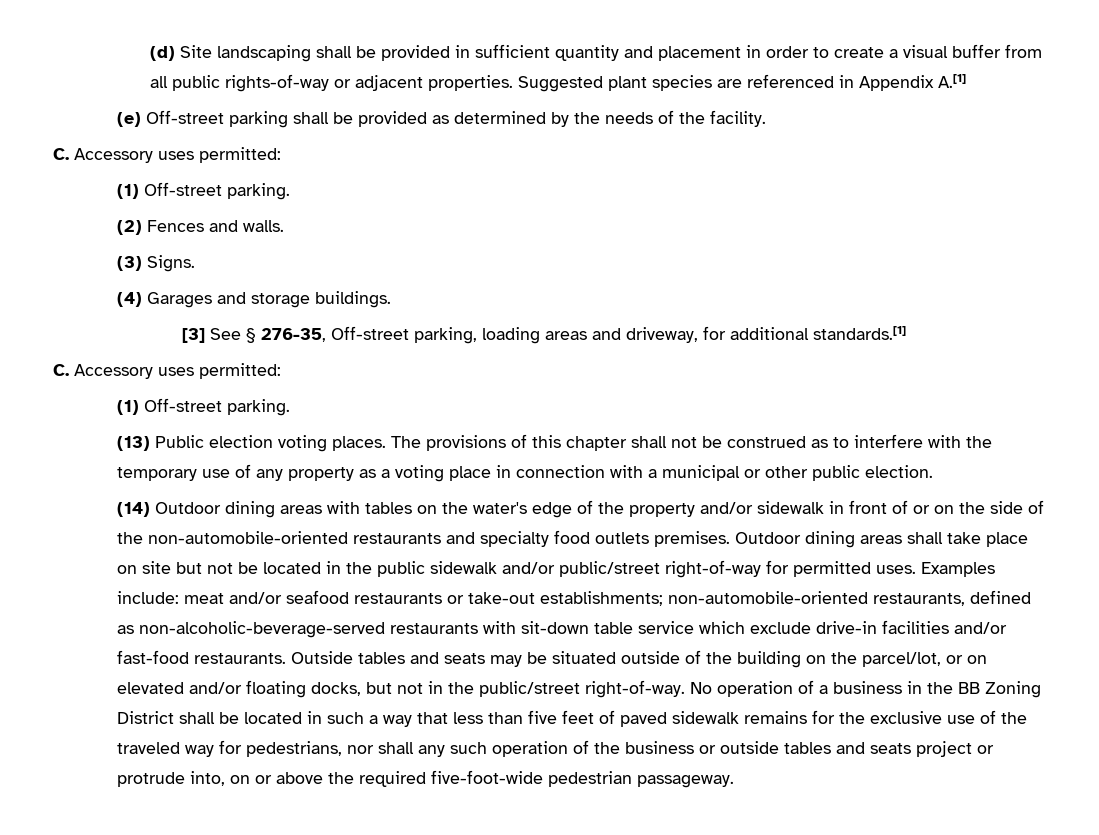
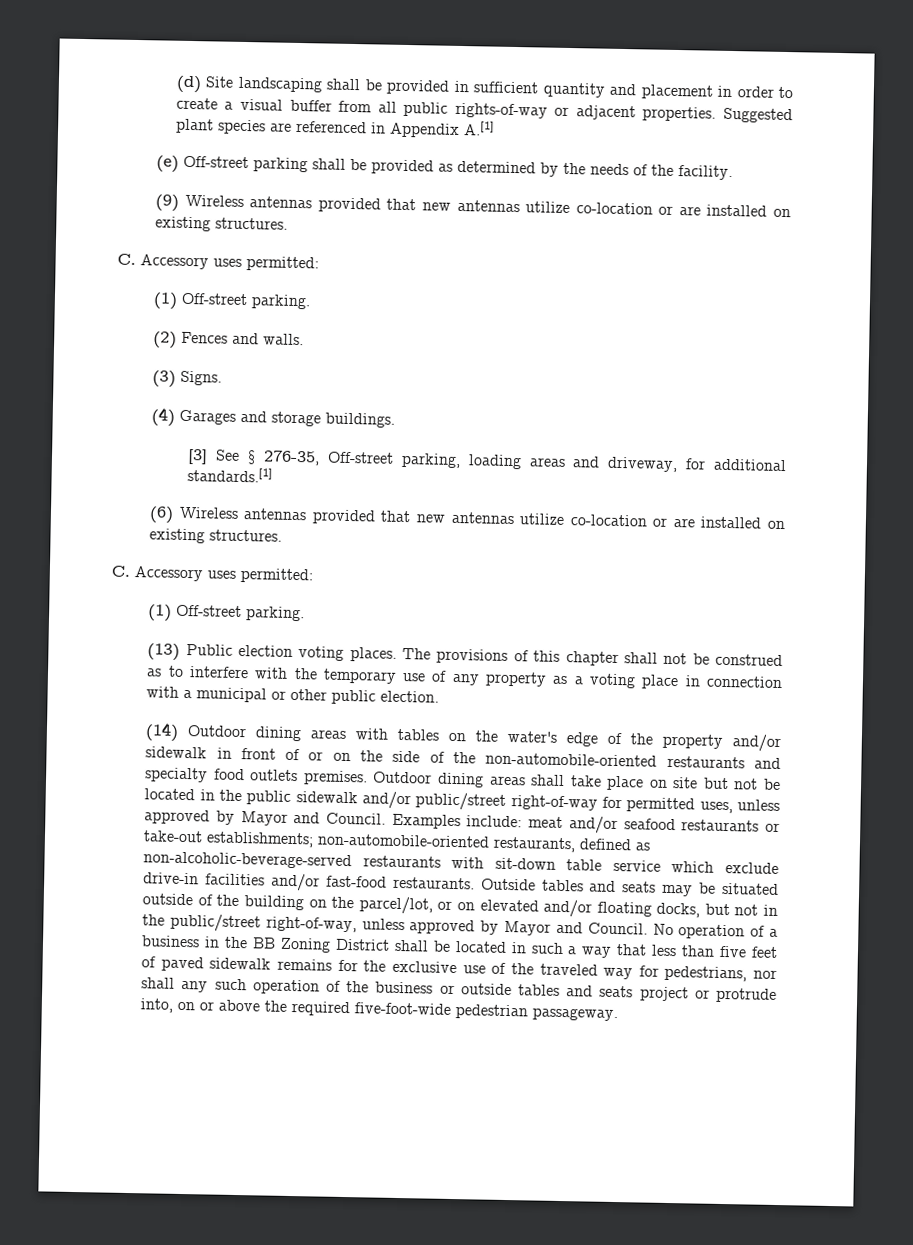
+ (9) Wireless antennas provided that new antennas utilize co-location or are installed on existing structures.
+ (6) Wireless antennas provided that new antennas utilize co-location or are installed on existing structures.
- Outdoor dining areas shall take place on site but not be located in the public sidewalk and/or public/street right-of-way for permitted uses.
+ Outdoor dining areas shall take place on site but not be located in the public sidewalk and/or public/street right-of-way for permitted uses, unless approved by Mayor and Council.
- Outside tables and seats may be situated outside of the building on the parcel/lot, or on elevated and/or floating docks, but not in the public/street right-of-way.
+ Outside tables and seats may be situated outside of the building on the parcel/lot, or on elevated and/or floating docks, but not in the public/street right-of-way, unless approved by Mayor and Council.

